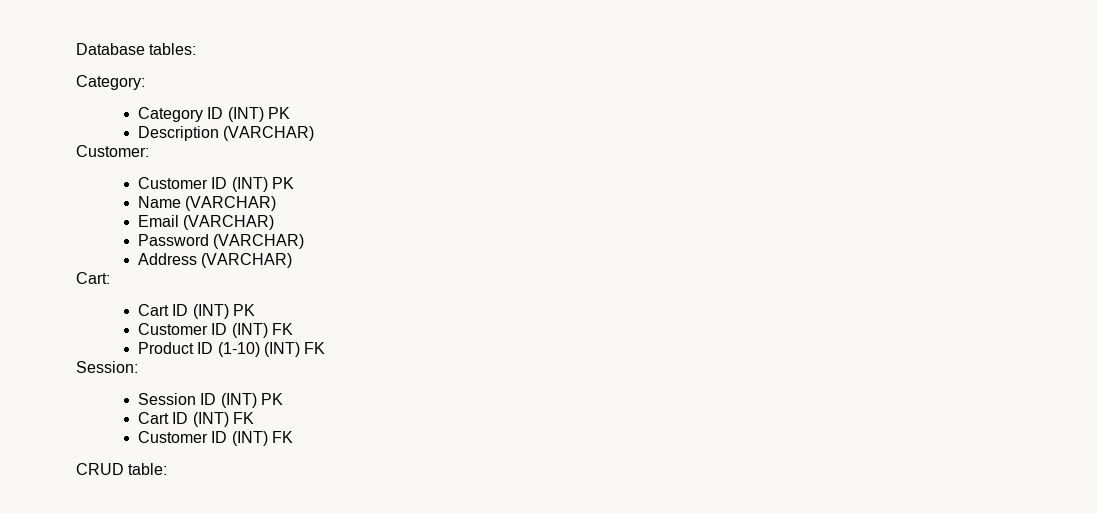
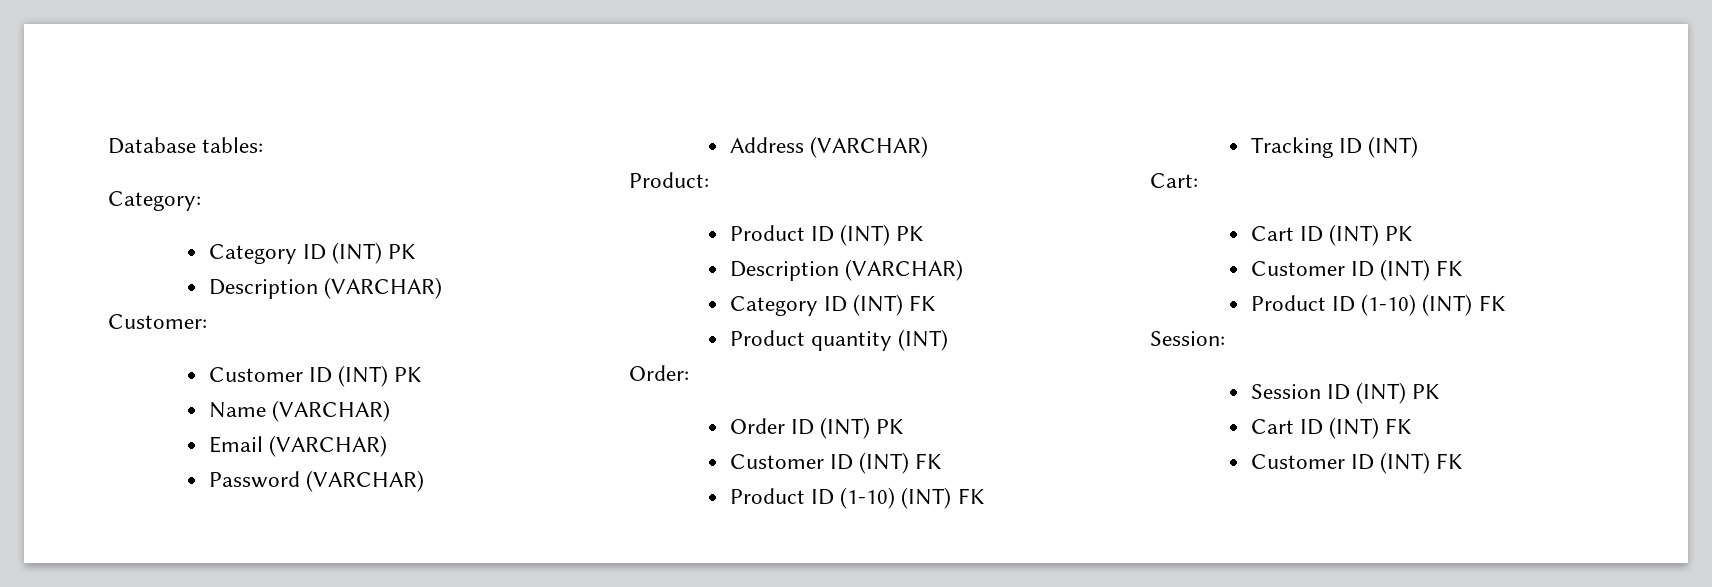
+ Product:
+ Product ID (INT) PK
+ Description (VARCHAR)
+ Category ID (INT) FK
+ Product quantity (INT)
+ Order:
+ Order ID (INT) PK
+ Customer ID (INT) FK
+ Product ID (1-10) (INT) FK
+ Tracking ID (INT)
- CRUD table:

